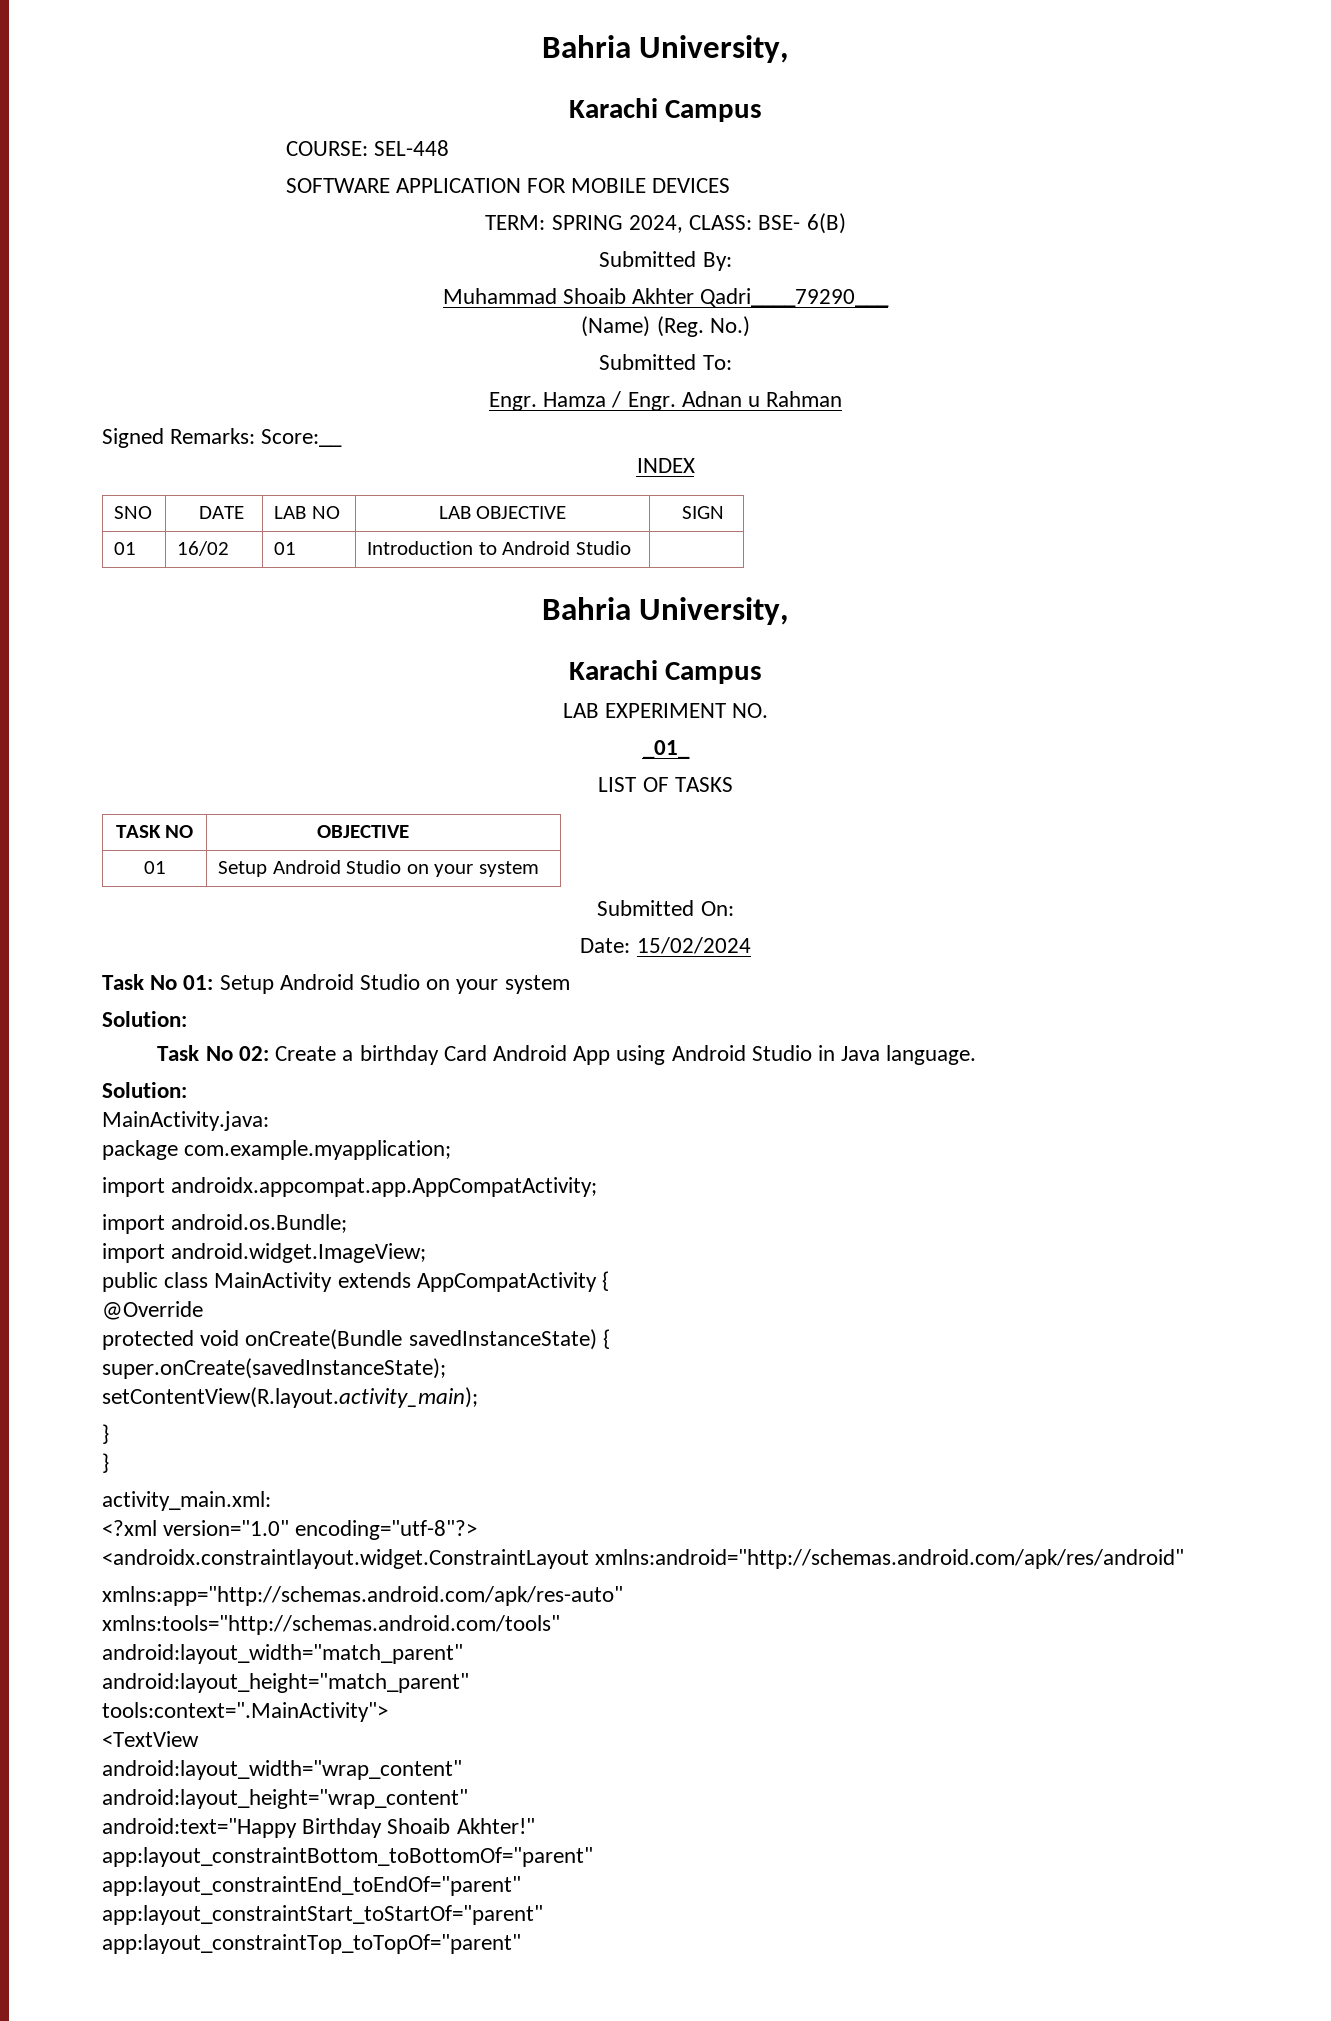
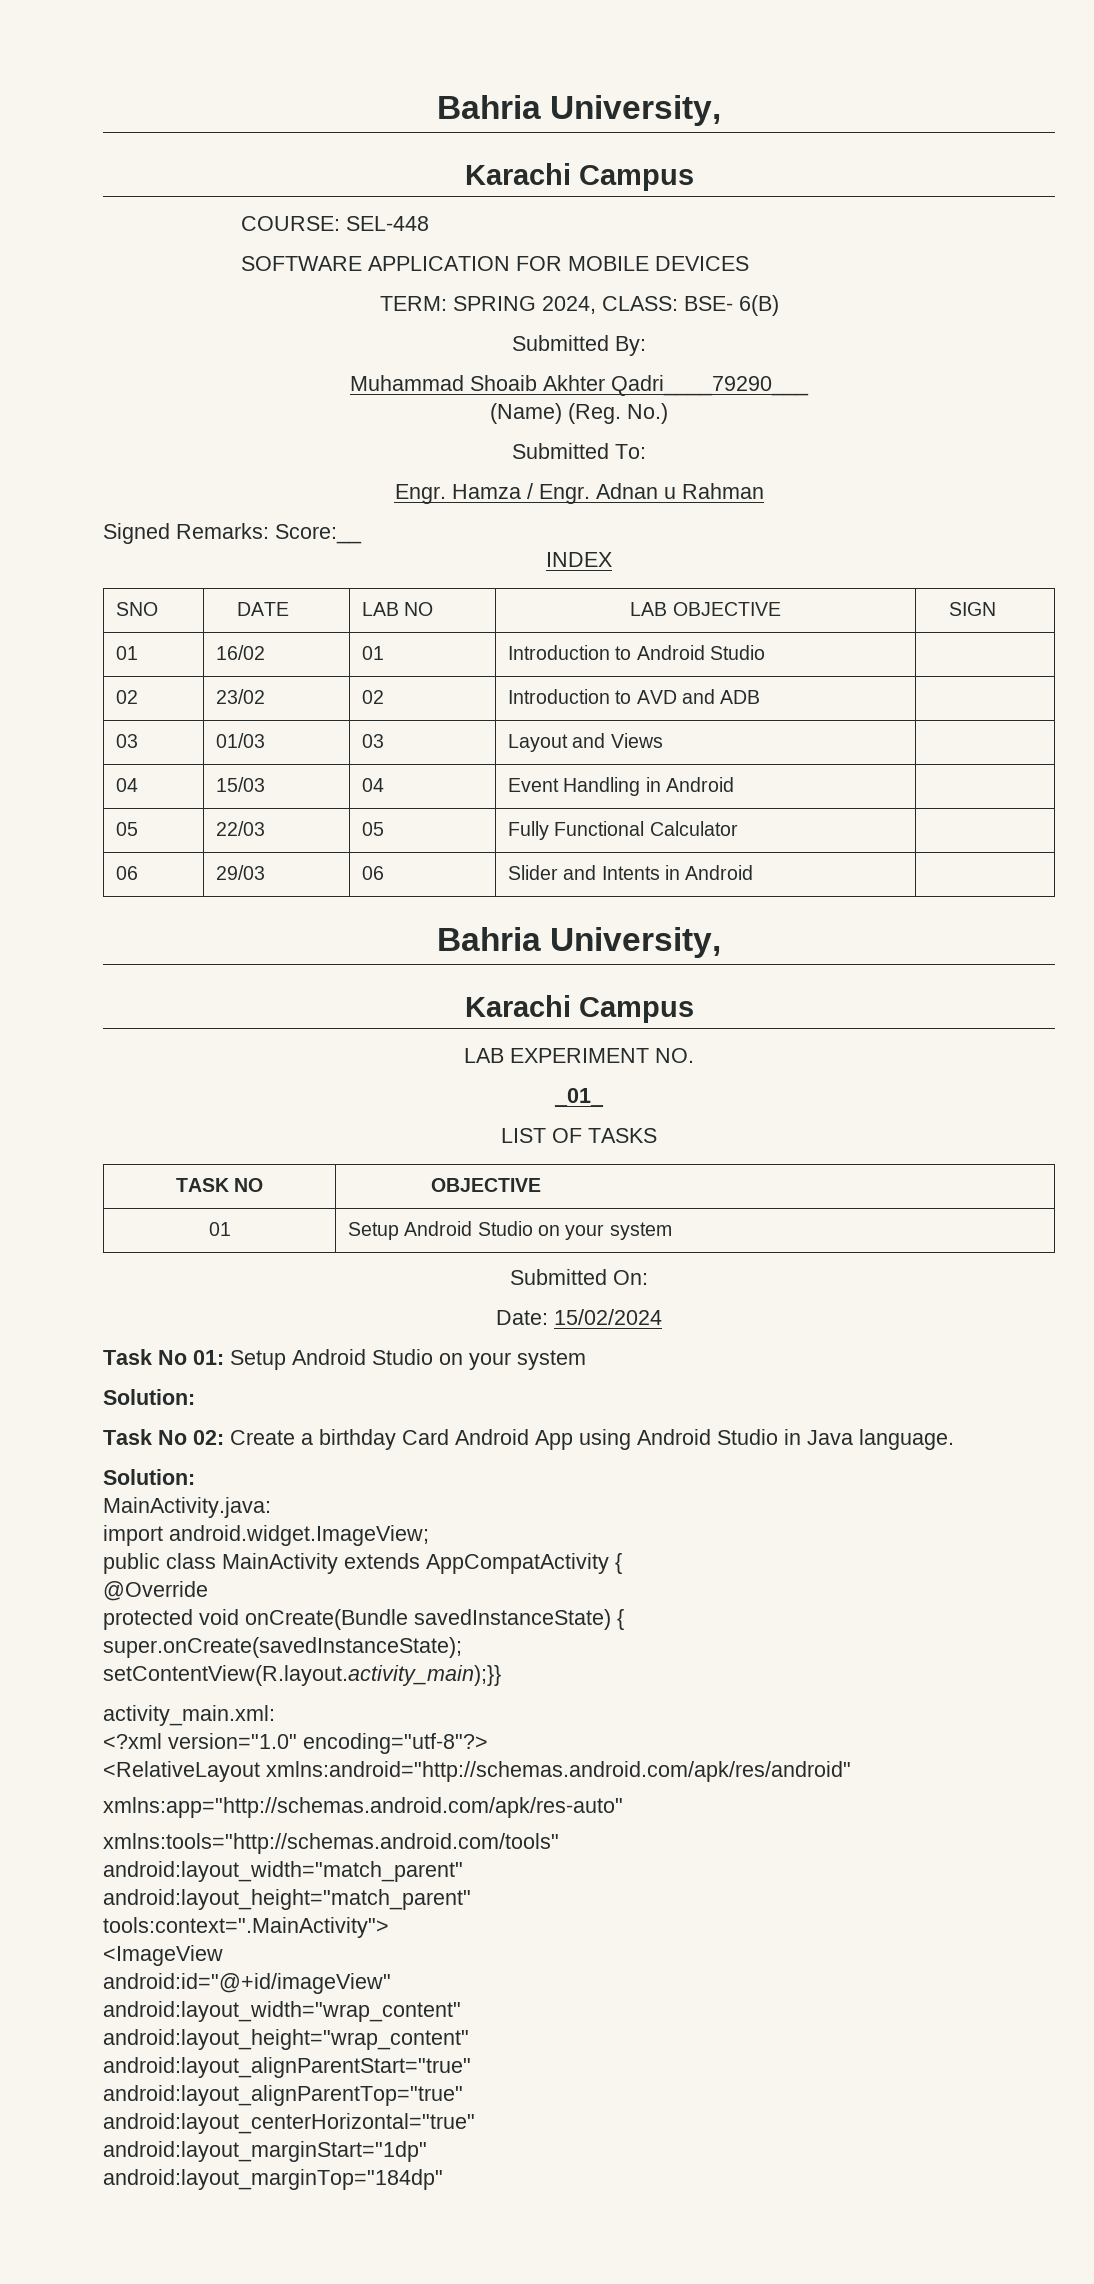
+ 02 | 23/02 | 02 | Introduction to AVD and ADB |
+ 03 | 01/03 | 03 | Layout and Views |
+ 04 | 15/03 | 04 | Event Handling in Android |
+ 05 | 22/03 | 05 | Fully Functional Calculator |
+ 06 | 29/03 | 06 | Slider and Intents in Android |
- package com.example.myapplication;
- import androidx.appcompat.app.AppCompatActivity;
- import android.os.Bundle;
- setContentView(R.layout.activity_main);
- }
- }
+ setContentView(R.layout.activity_main);}}
- <androidx.constraintlayout.widget.ConstraintLayout xmlns:android="http://schemas.android.com/apk/res/android"
+ <RelativeLayout xmlns:android="http://schemas.android.com/apk/res/android"
- <TextView
+ <ImageView
+ android:id="@+id/imageView"
- android:text="Happy Birthday Shoaib Akhter!"
- app:layout_constraintBottom_toBottomOf="parent"
- app:layout_constraintEnd_toEndOf="parent"
- app:layout_constraintStart_toStartOf="parent"
- app:layout_constraintTop_toTopOf="parent"
+ android:layout_alignParentStart="true"
+ android:layout_alignParentTop="true"
+ android:layout_centerHorizontal="true"
+ android:layout_marginStart="1dp"
+ android:layout_marginTop="184dp"

